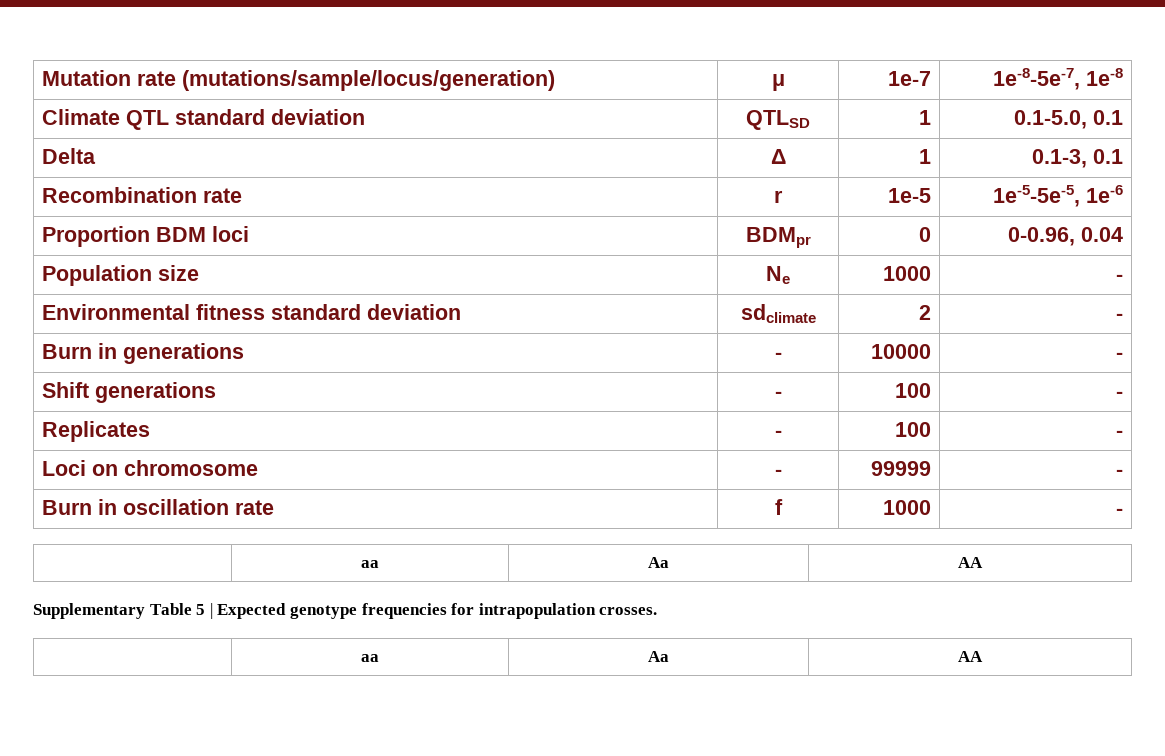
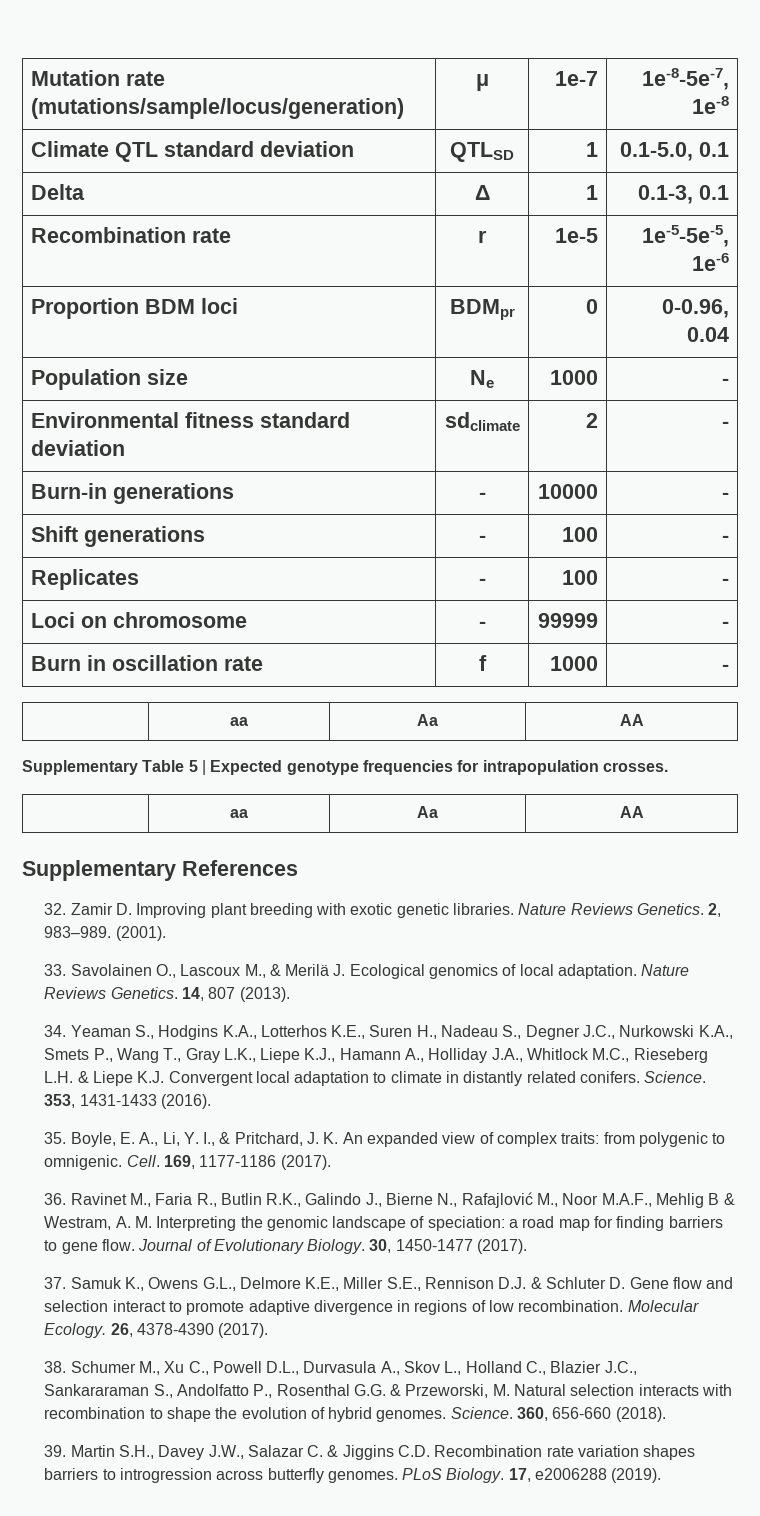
- Burn in generations | - | 10000 | -
+ Burn-in generations | - | 10000 | -
+ Supplementary References
+ 32. Zamir D. Improving plant breeding with exotic genetic libraries. Nature Reviews Genetics. 2, 983–989. (2001).
+ 33. Savolainen O., Lascoux M., & Merilä J. Ecological genomics of local adaptation. Nature Reviews Genetics. 14, 807 (2013).
+ 34. Yeaman S., Hodgins K.A., Lotterhos K.E., Suren H., Nadeau S., Degner J.C., Nurkowski K.A., Smets P., Wang T., Gray L.K., Liepe K.J., Hamann A., Holliday J.A., Whitlock M.C., Rieseberg L.H. & Liepe K.J. Convergent local adaptation to climate in distantly related conifers. Science. 353, 1431-1433 (2016).
+ 35. Boyle, E. A., Li, Y. I., & Pritchard, J. K. An expanded view of complex traits: from polygenic to omnigenic. Cell. 169, 1177-1186 (2017).
+ 36. Ravinet M., Faria R., Butlin R.K., Galindo J., Bierne N., Rafajlović M., Noor M.A.F., Mehlig B & Westram, A. M. Interpreting the genomic landscape of speciation: a road map for finding barriers to gene flow. Journal of Evolutionary Biology. 30, 1450-1477 (2017).
+ 37. Samuk K., Owens G.L., Delmore K.E., Miller S.E., Rennison D.J. & Schluter D. Gene flow and selection interact to promote adaptive divergence in regions of low recombination. Molecular Ecology. 26, 4378-4390 (2017).
+ 38. Schumer M., Xu C., Powell D.L., Durvasula A., Skov L., Holland C., Blazier J.C., Sankararaman S., Andolfatto P., Rosenthal G.G. & Przeworski, M. Natural selection interacts with recombination to shape the evolution of hybrid genomes. Science. 360, 656-660 (2018).
+ 39. Martin S.H., Davey J.W., Salazar C. & Jiggins C.D. Recombination rate variation shapes barriers to introgression across butterfly genomes. PLoS Biology. 17, e2006288 (2019).

